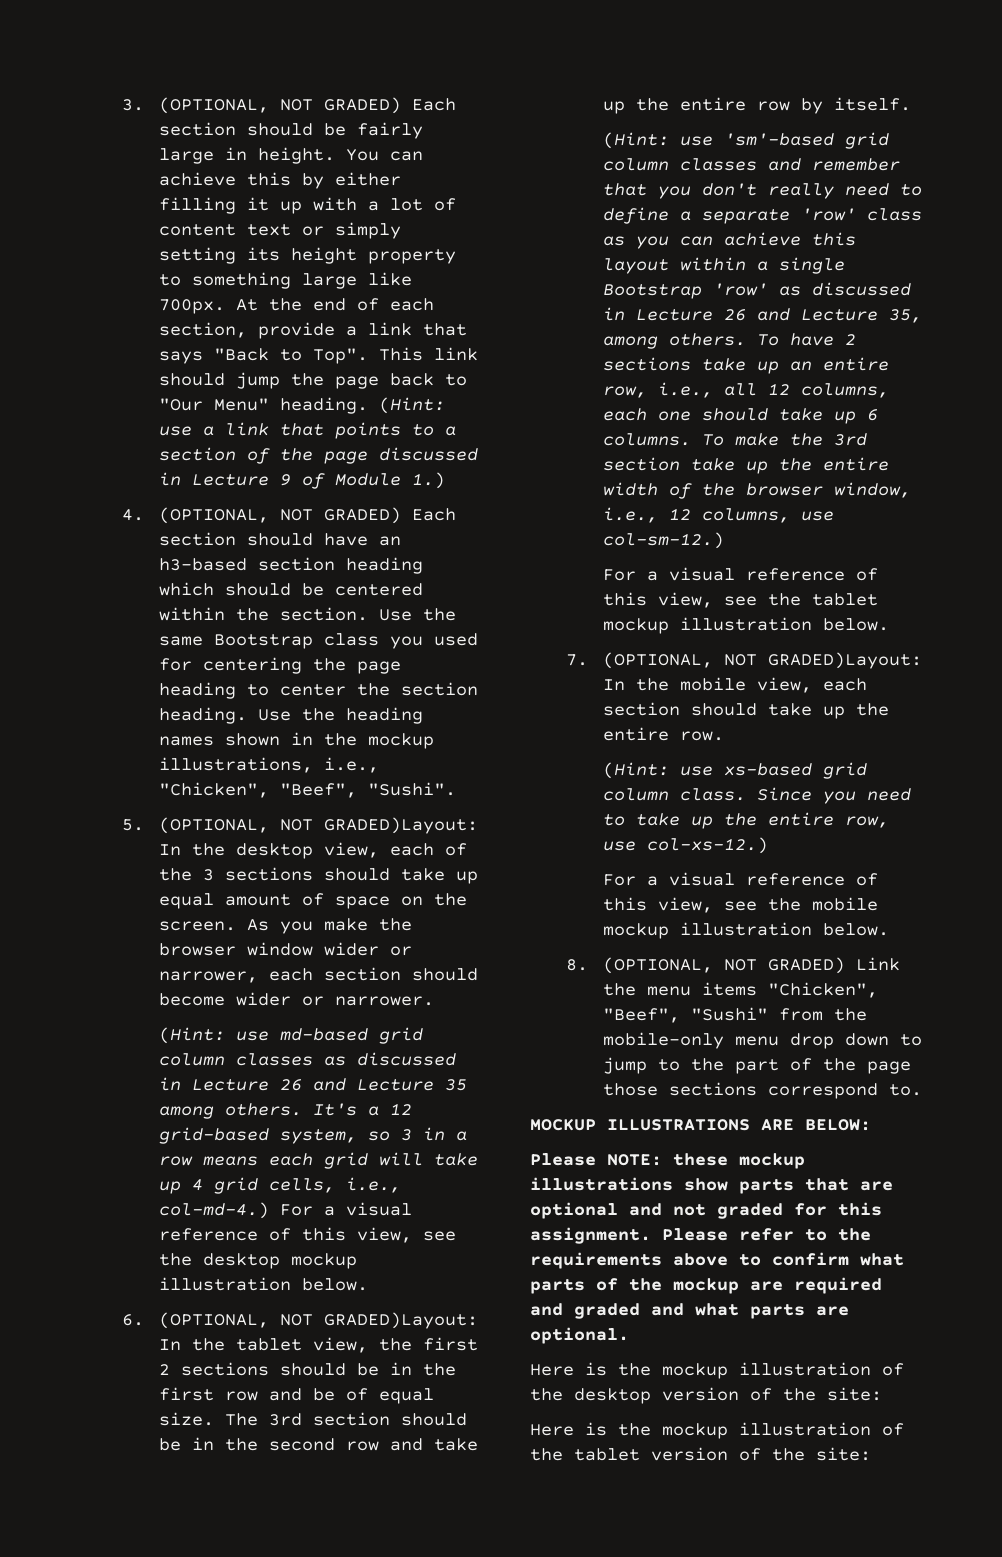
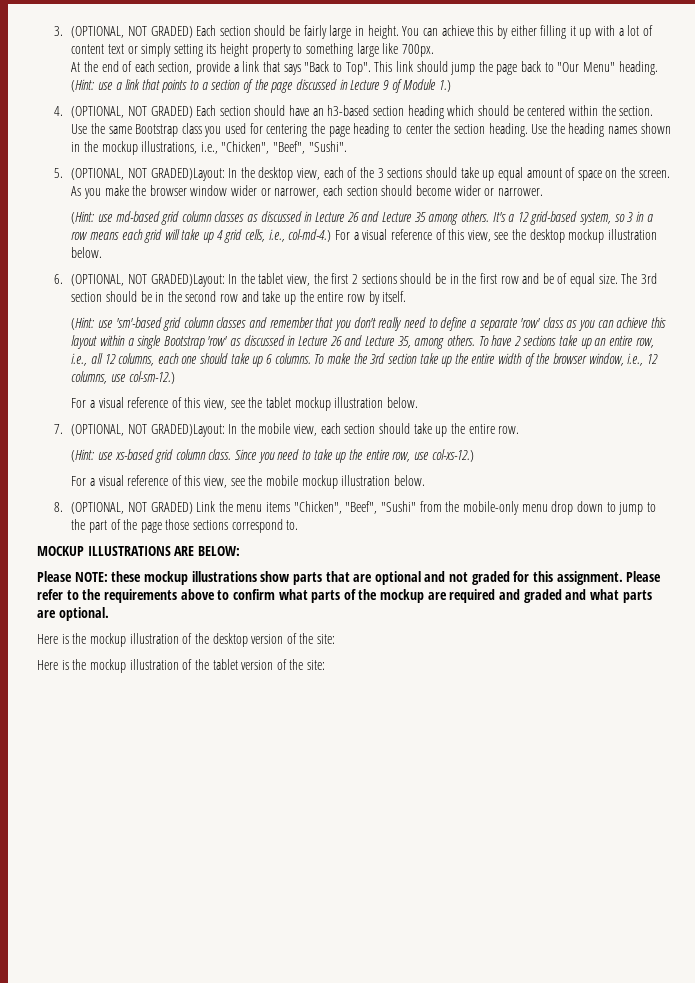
- You can achieve this by either filling it up with a lot of content text or simply setting its height property to something large like 700px. At the end of each section, provide a link that says "Back to Top".
+ You can achieve this by either filling it up with a lot of content text or simply setting its height property to something large like 700px.
+ At the end of each section, provide a link that says "Back to Top".

